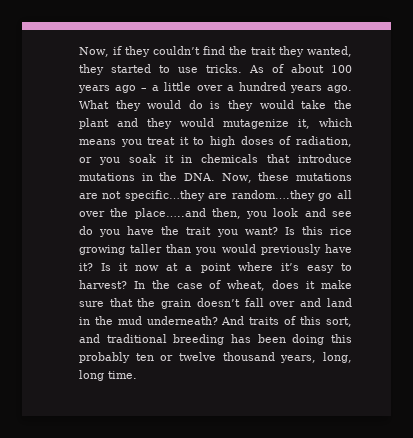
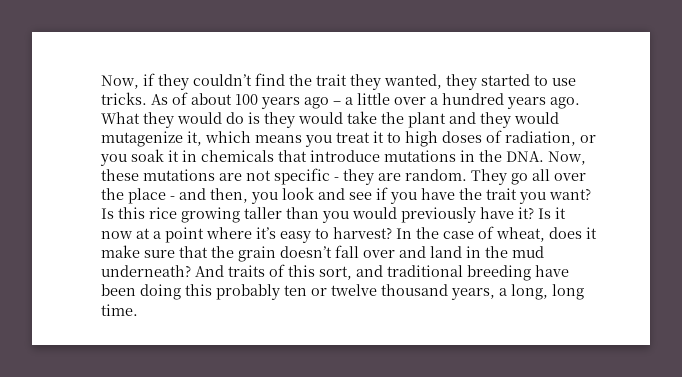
- What they would do is they would take the plant and they would mutagenize it, which means you treat it to high doses of radiation, or you soak it in chemicals that introduce mutations in the DNA. Now, these mutations are not specific…they are random….they go all over the place…..and then, you look and see do you have the trait you want?
+ What they would do is they would take the plant and they would mutagenize it, which means you treat it to high doses of radiation, or you soak it in chemicals that introduce mutations in the DNA. Now, these mutations are not specific - they are random. They go all over the place - and then, you look and see if you have the trait you want?
- And traits of this sort, and traditional breeding has been doing this probably ten or twelve thousand years, long, long time.
+ And traits of this sort, and traditional breeding have been doing this probably ten or twelve thousand years, a long, long time.

